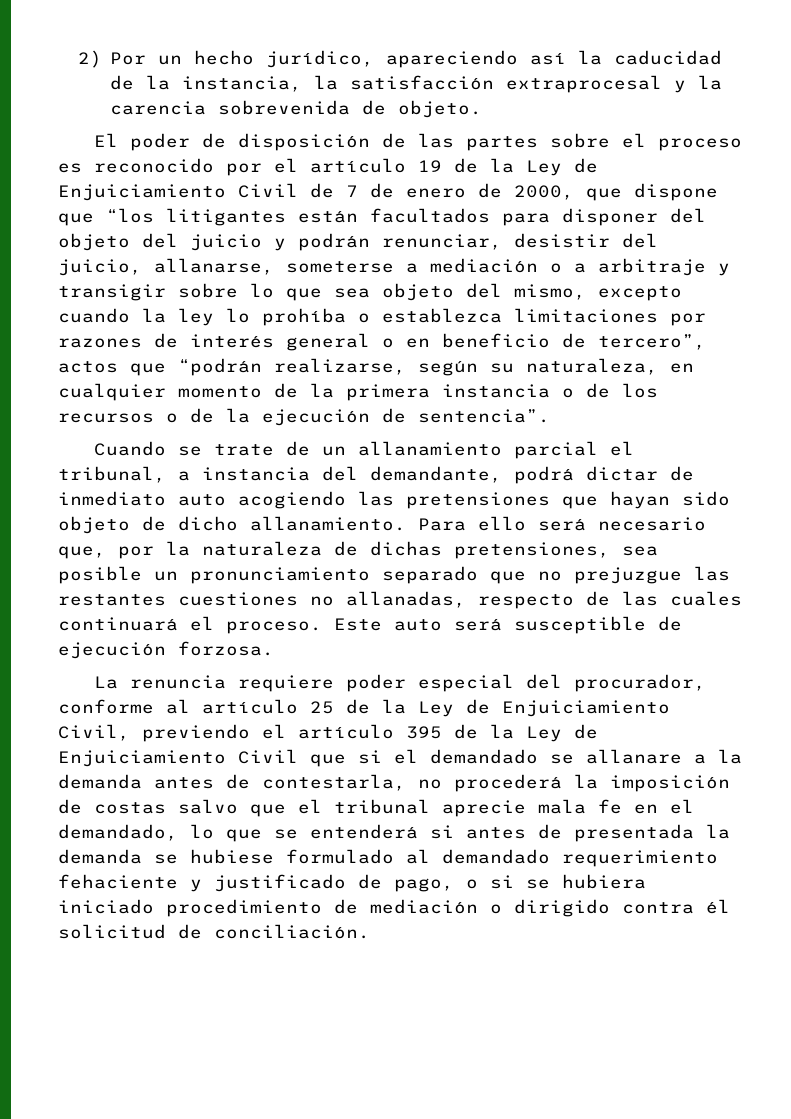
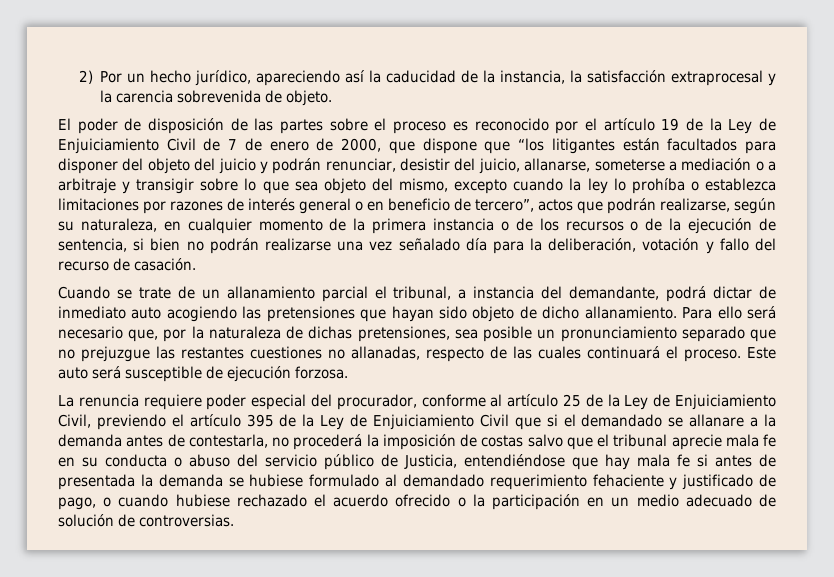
- El poder de disposición de las partes sobre el proceso es reconocido por el artículo 19 de la Ley de Enjuiciamiento Civil de 7 de enero de 2000, que dispone que “los litigantes están facultados para disponer del objeto del juicio y podrán renunciar, desistir del juicio, allanarse, someterse a mediación o a arbitraje y transigir sobre lo que sea objeto del mismo, excepto cuando la ley lo prohíba o establezca limitaciones por razones de interés general o en beneficio de tercero”, actos que “podrán realizarse, según su naturaleza, en cualquier momento de la primera instancia o de los recursos o de la ejecución de sentencia”.
+ El poder de disposición de las partes sobre el proceso es reconocido por el artículo 19 de la Ley de Enjuiciamiento Civil de 7 de enero de 2000, que dispone que “los litigantes están facultados para disponer del objeto del juicio y podrán renunciar, desistir del juicio, allanarse, someterse a mediación o a arbitraje y transigir sobre lo que sea objeto del mismo, excepto cuando la ley lo prohíba o establezca limitaciones por razones de interés general o en beneficio de tercero”, actos que podrán realizarse, según su naturaleza, en cualquier momento de la primera instancia o de los recursos o de la ejecución de sentencia, si bien no podrán realizarse una vez señalado día para la deliberación, votación y fallo del recurso de casación.
- La renuncia requiere poder especial del procurador, conforme al artículo 25 de la Ley de Enjuiciamiento Civil, previendo el artículo 395 de la Ley de Enjuiciamiento Civil que si el demandado se allanare a la demanda antes de contestarla, no procederá la imposición de costas salvo que el tribunal aprecie mala fe en el demandado, lo que se entenderá si antes de presentada la demanda se hubiese formulado al demandado requerimiento fehaciente y justificado de pago, o si se hubiera iniciado procedimiento de mediación o dirigido contra él solicitud de conciliación.
+ La renuncia requiere poder especial del procurador, conforme al artículo 25 de la Ley de Enjuiciamiento Civil, previendo el artículo 395 de la Ley de Enjuiciamiento Civil que si el demandado se allanare a la demanda antes de contestarla, no procederá la imposición de costas salvo que el tribunal aprecie mala fe en su conducta o abuso del servicio público de Justicia, entendiéndose que hay mala fe si antes de presentada la demanda se hubiese formulado al demandado requerimiento fehaciente y justificado de pago, o cuando hubiese rechazado el acuerdo ofrecido o la participación en un medio adecuado de solución de controversias.

